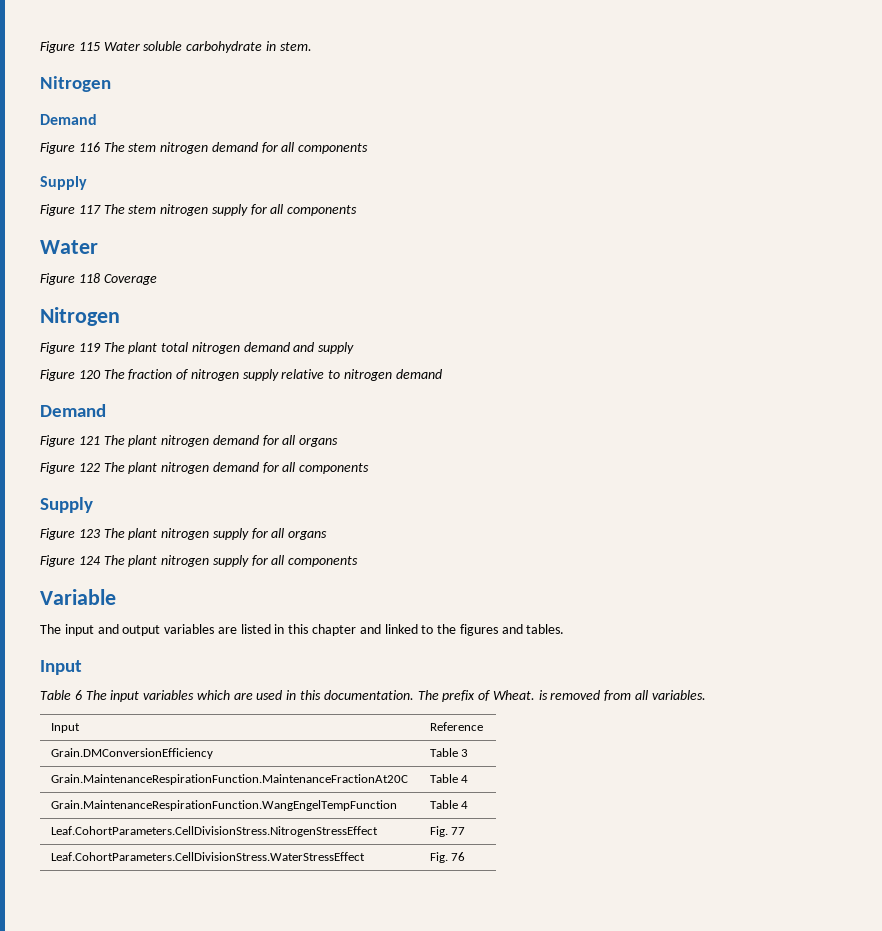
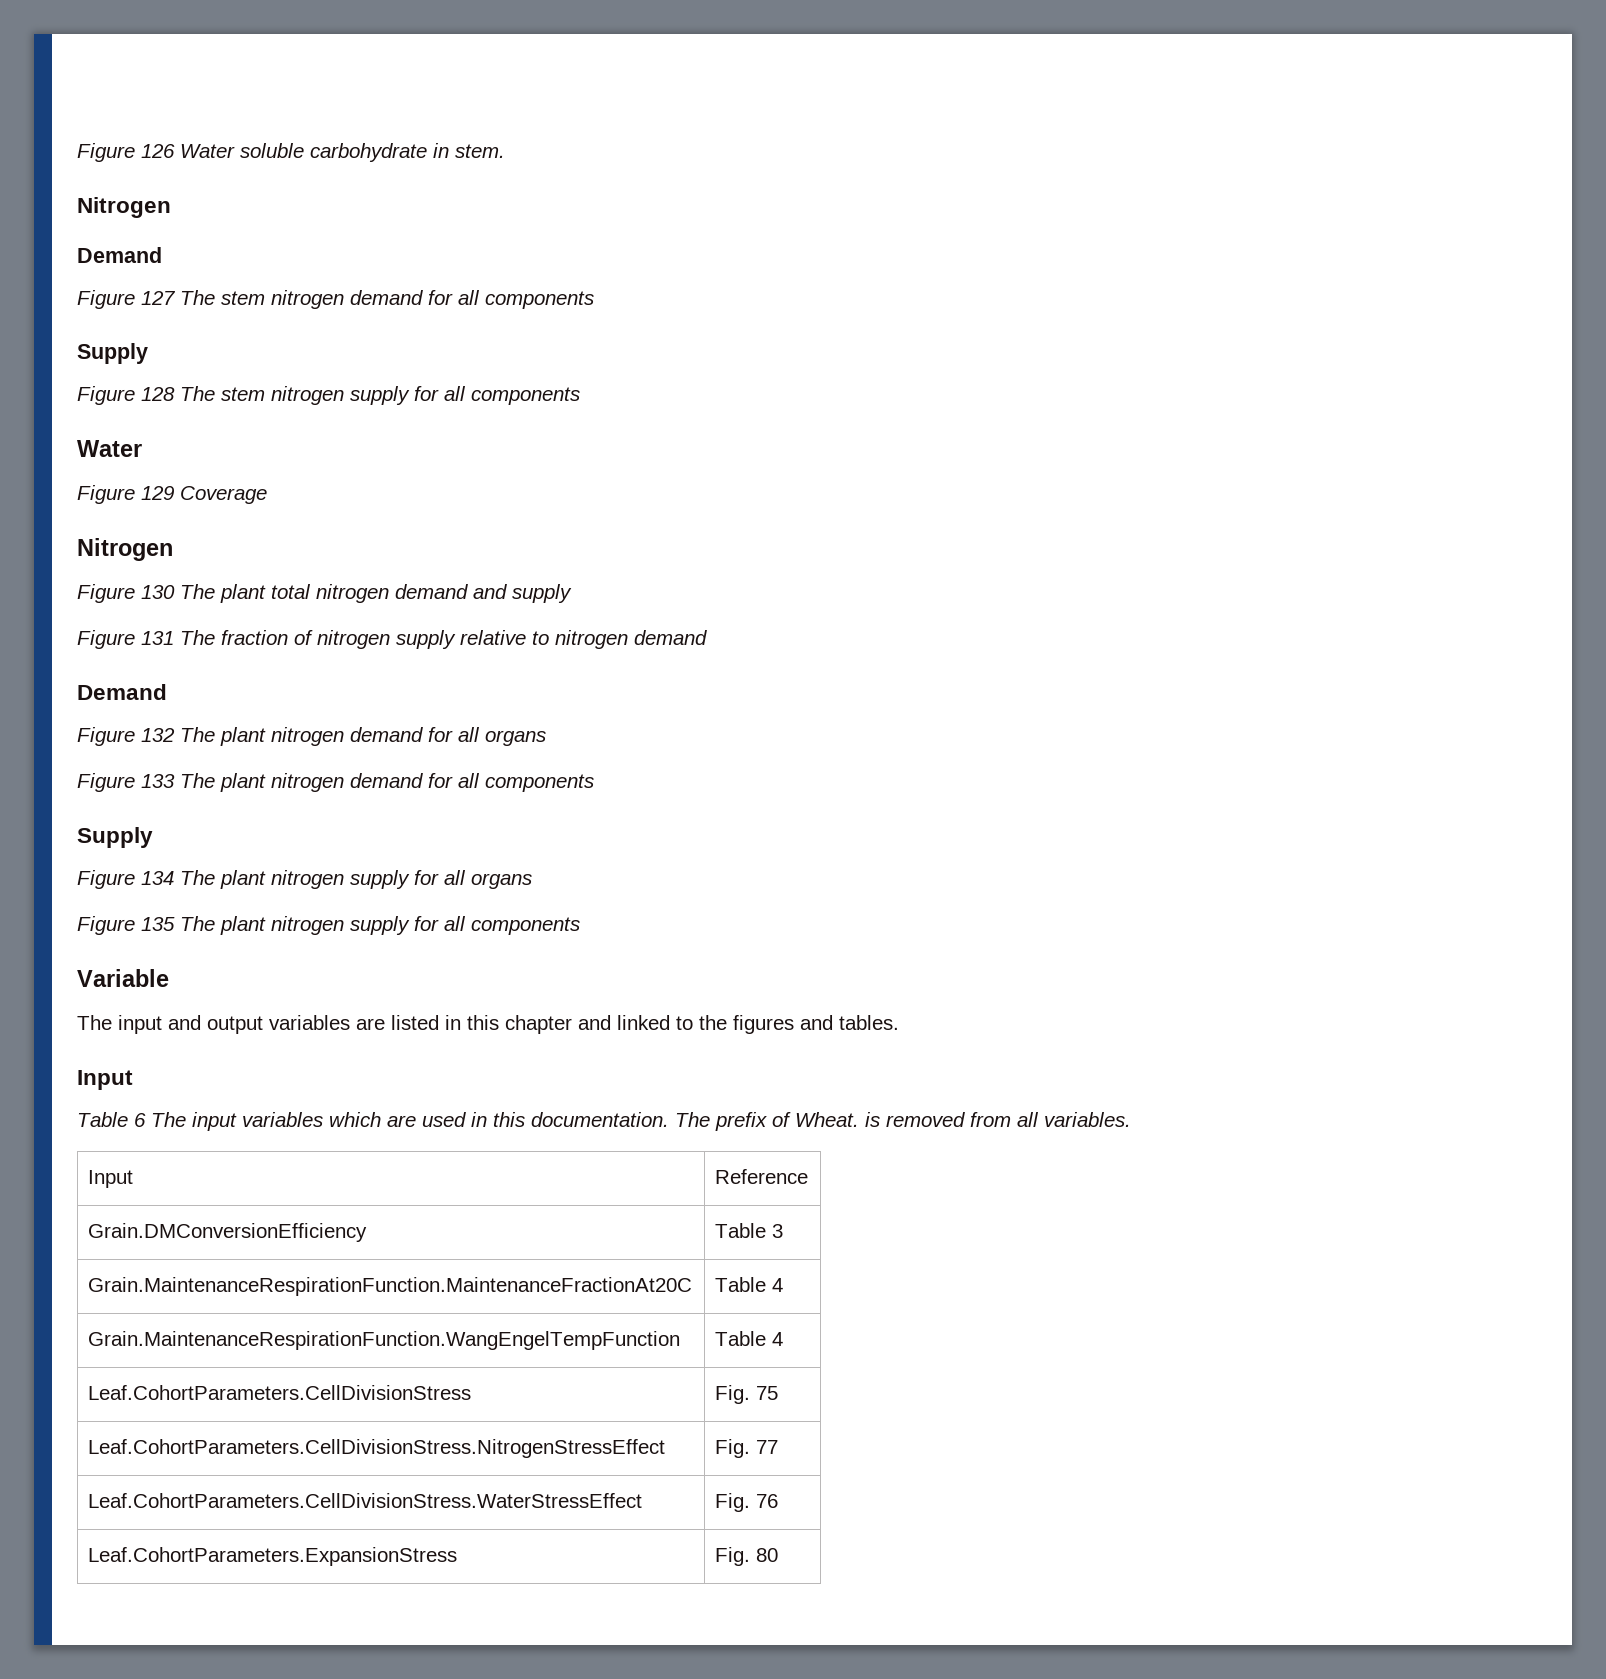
- Figure 115 Water soluble carbohydrate in stem.
+ Figure 126 Water soluble carbohydrate in stem.
- Figure 116 The stem nitrogen demand for all components
+ Figure 127 The stem nitrogen demand for all components
- Figure 117 The stem nitrogen supply for all components
+ Figure 128 The stem nitrogen supply for all components
- Figure 118 Coverage
+ Figure 129 Coverage
- Figure 119 The plant total nitrogen demand and supply
+ Figure 130 The plant total nitrogen demand and supply
- Figure 120 The fraction of nitrogen supply relative to nitrogen demand
+ Figure 131 The fraction of nitrogen supply relative to nitrogen demand
- Figure 121 The plant nitrogen demand for all organs
+ Figure 132 The plant nitrogen demand for all organs
- Figure 122 The plant nitrogen demand for all components
+ Figure 133 The plant nitrogen demand for all components
- Figure 123 The plant nitrogen supply for all organs
+ Figure 134 The plant nitrogen supply for all organs
- Figure 124 The plant nitrogen supply for all components
+ Figure 135 The plant nitrogen supply for all components
+ Leaf.CohortParameters.CellDivisionStress | Fig. 75
+ Leaf.CohortParameters.ExpansionStress | Fig. 80

